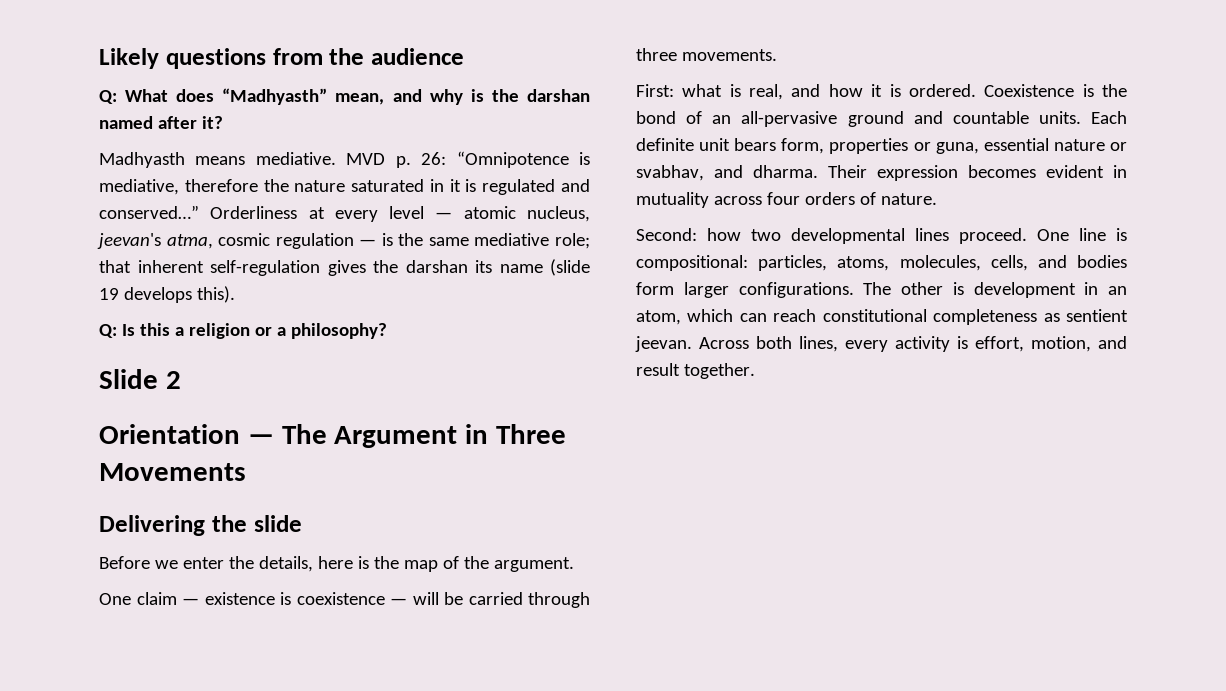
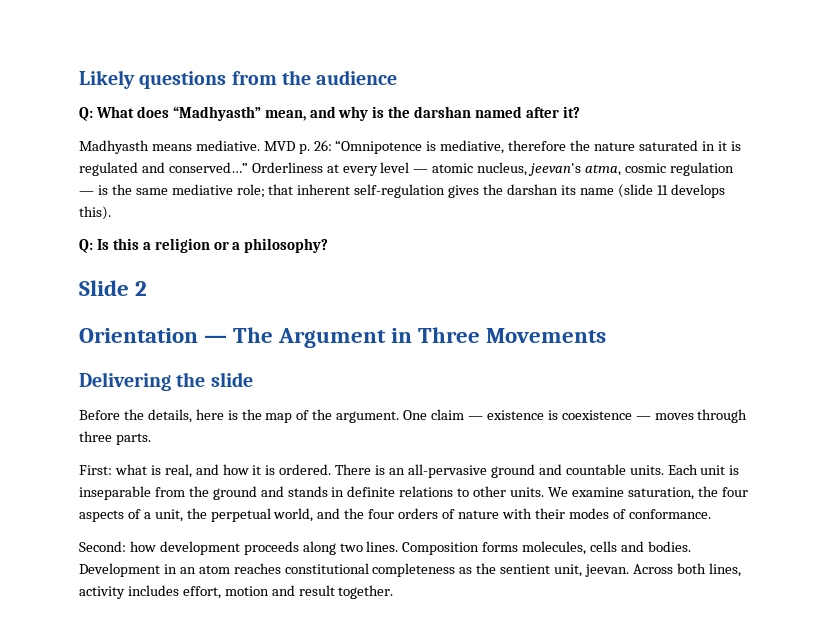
- Orderliness at every level — atomic nucleus, jeevan's atma, cosmic regulation — is the same mediative role; that inherent self-regulation gives the darshan its name (slide 19 develops this).
+ Orderliness at every level — atomic nucleus, jeevan's atma, cosmic regulation — is the same mediative role; that inherent self-regulation gives the darshan its name (slide 11 develops this).
- Before we enter the details, here is the map of the argument.
- One claim — existence is coexistence — will be carried through three movements.
+ Before the details, here is the map of the argument. One claim — existence is coexistence — moves through three parts.
- Coexistence is the bond of an all-pervasive ground and countable units.
+ There is an all-pervasive ground and countable units.
- Each definite unit bears form, properties or guna, essential nature or svabhav, and dharma. Their expression becomes evident in mutuality across four orders of nature.
- Second: how two developmental lines proceed. One line is compositional: particles, atoms, molecules, cells, and bodies form larger configurations. The other is development in an atom, which can reach constitutional completeness as sentient jeevan. Across both lines, every activity is effort, motion, and result together.
+ Each unit is inseparable from the ground and stands in definite relations to other units. We examine saturation, the four aspects of a unit, the perpetual world, and the four orders of nature with their modes of conformance.
+ Second: how development proceeds along two lines. Composition forms molecules, cells and bodies. Development in an atom reaches constitutional completeness as the sentient unit, jeevan. Across both lines, activity includes effort, motion and result together.

